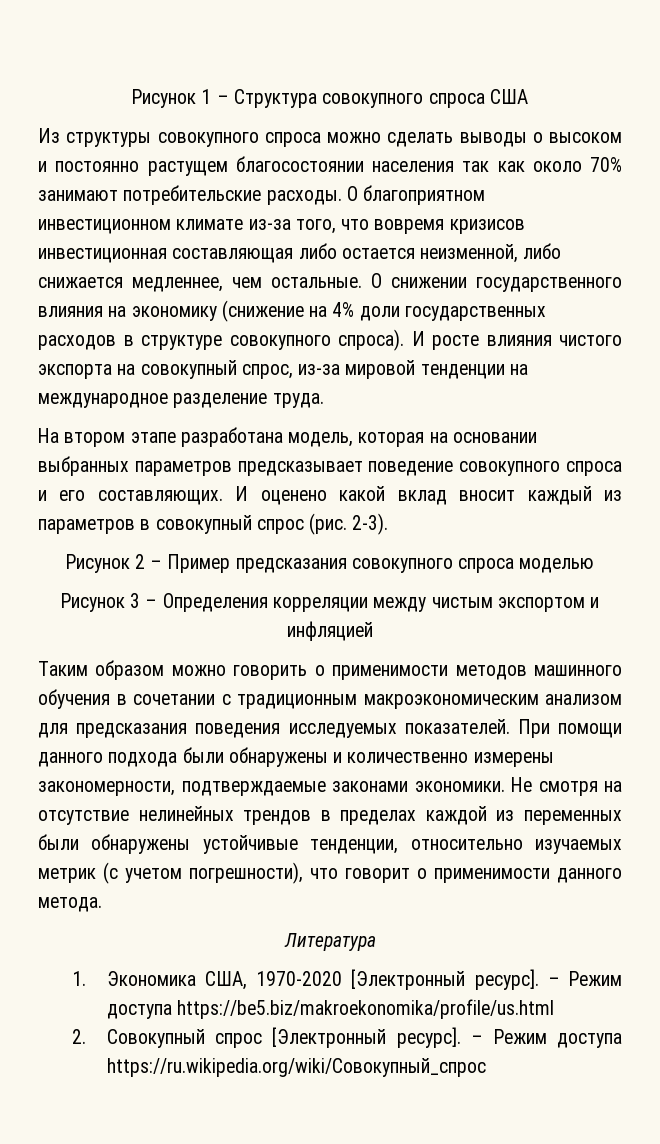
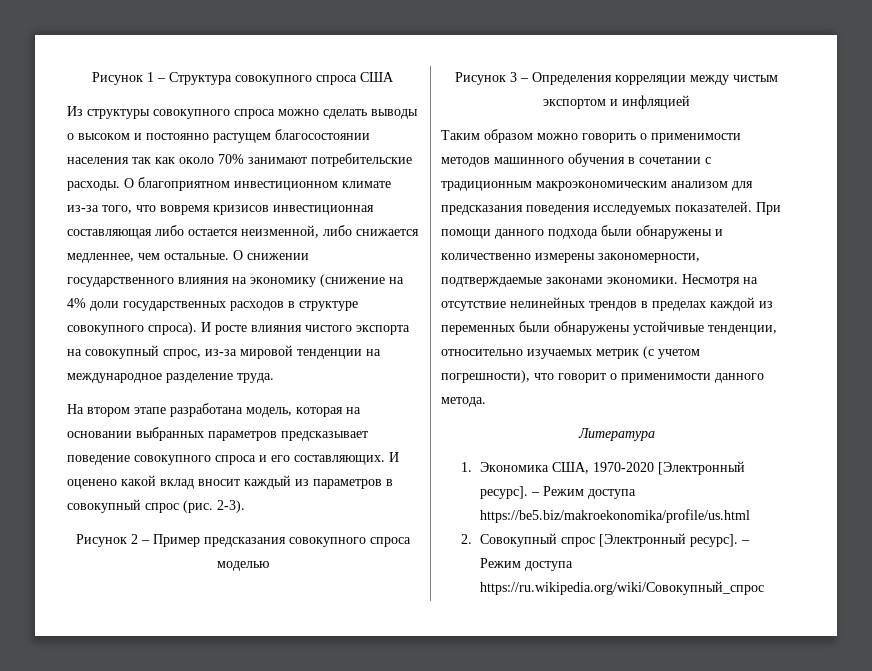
- Не смотря на отсутствие нелинейных трендов в пределах каждой из переменных были обнаружены устойчивые тенденции, относительно изучаемых метрик (с учетом погрешности), что говорит о применимости данного метода.
+ Несмотря на отсутствие нелинейных трендов в пределах каждой из переменных были обнаружены устойчивые тенденции, относительно изучаемых метрик (с учетом погрешности), что говорит о применимости данного метода.

